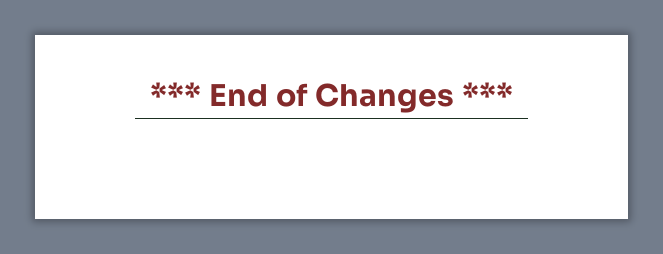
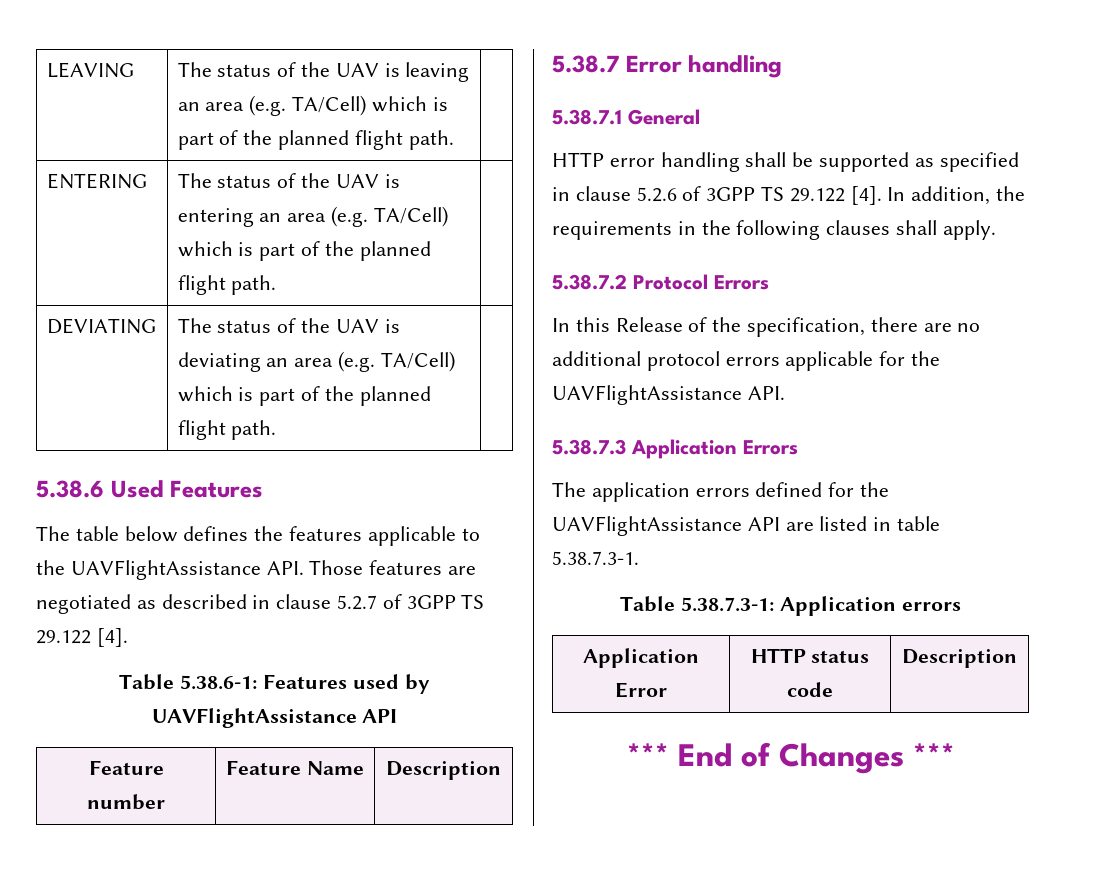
+ LEAVING | The status of the UAV is leaving an area (e.g. TA/Cell) which is part of the planned flight path. |
+ ENTERING | The status of the UAV is entering an area (e.g. TA/Cell) which is part of the planned flight path. |
+ DEVIATING | The status of the UAV is deviating an area (e.g. TA/Cell) which is part of the planned flight path. |
+ 5.38.6 Used Features
+ The table below defines the features applicable to the UAVFlightAssistance API. Those features are negotiated as described in clause 5.2.7 of 3GPP TS 29.122 [4].
+ Table 5.38.6-1: Features used by UAVFlightAssistance API
+ Feature number | Feature Name | Description
+ 5.38.7 Error handling
+ 5.38.7.1 General
+ HTTP error handling shall be supported as specified in clause 5.2.6 of 3GPP TS 29.122 [4]. In addition, the requirements in the following clauses shall apply.
+ 5.38.7.2 Protocol Errors
+ In this Release of the specification, there are no additional protocol errors applicable for the UAVFlightAssistance API.
+ 5.38.7.3 Application Errors
+ The application errors defined for the UAVFlightAssistance API are listed in table 5.38.7.3-1.
+ Table 5.38.7.3-1: Application errors
+ Application Error | HTTP status code | Description

